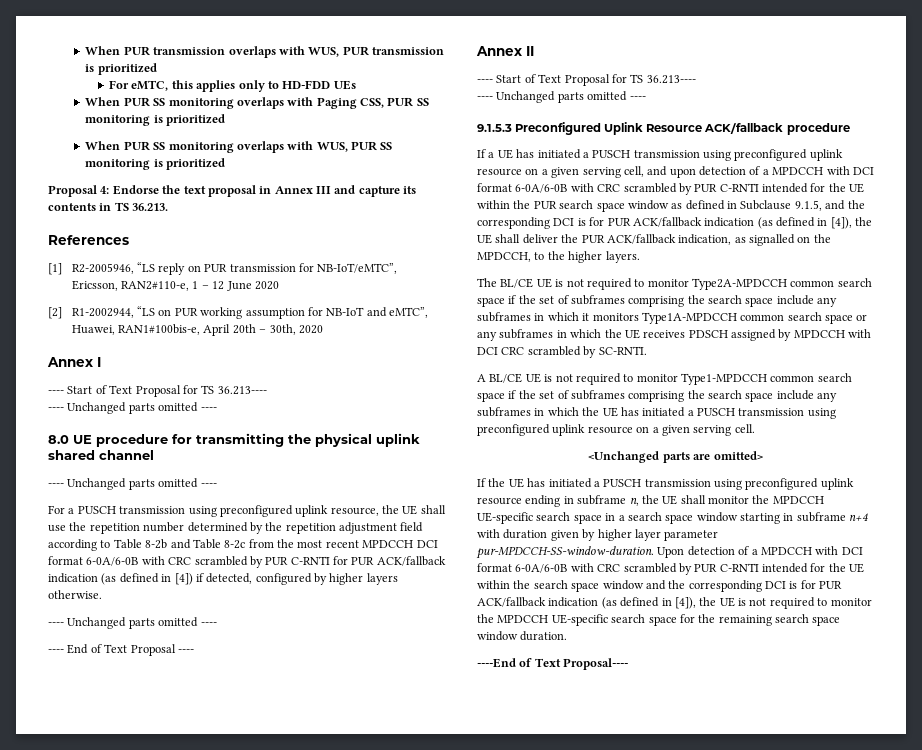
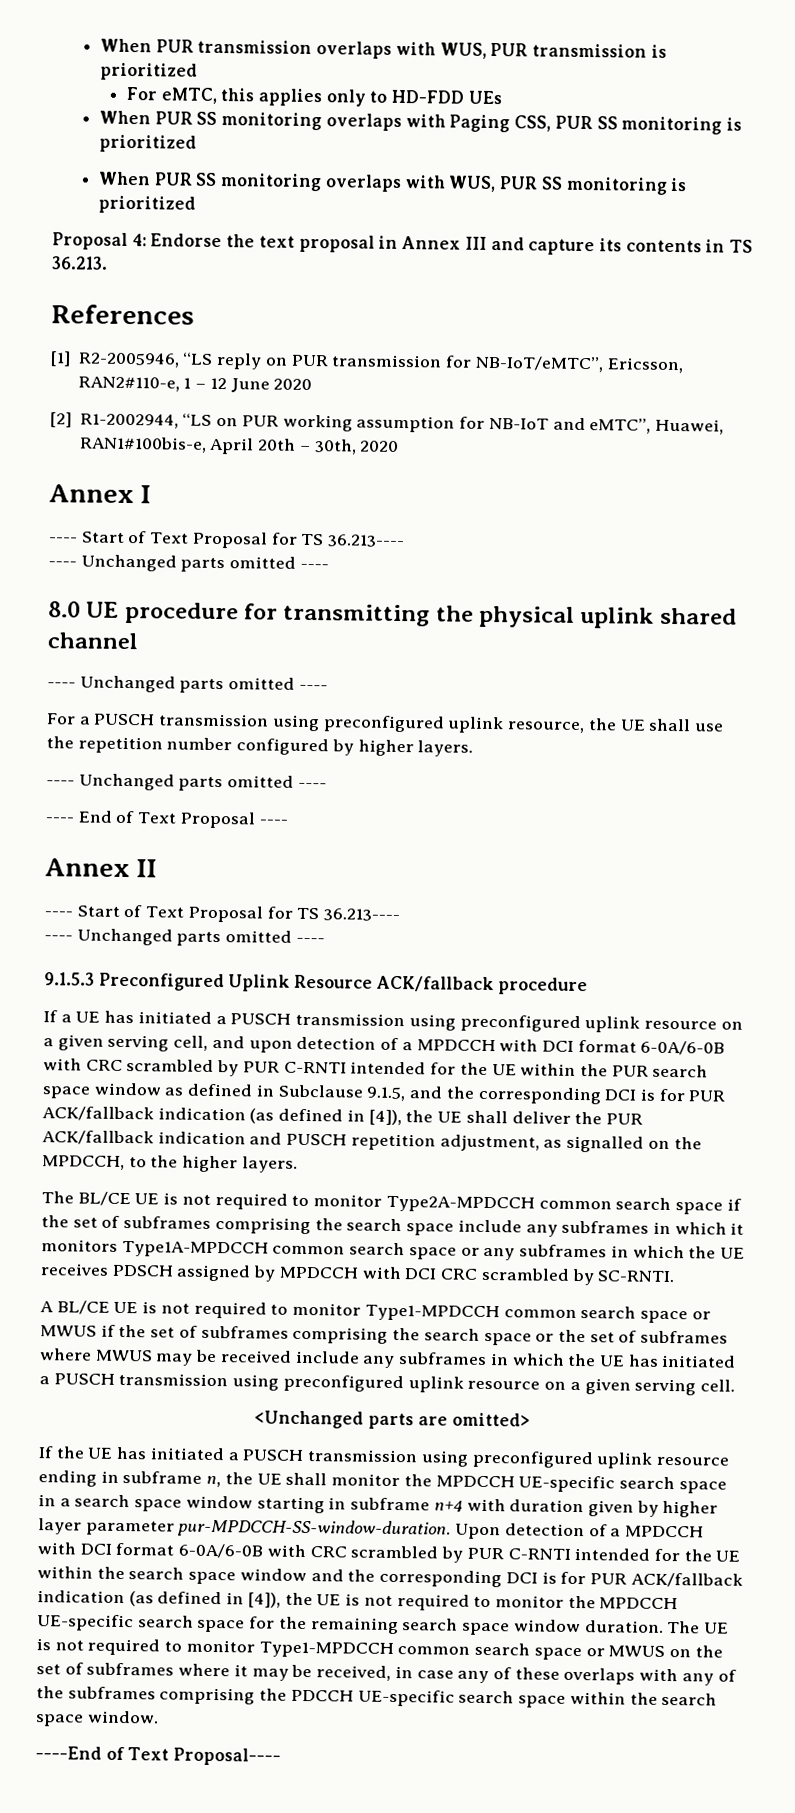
- For a PUSCH transmission using preconfigured uplink resource, the UE shall use the repetition number determined by the repetition adjustment field according to Table 8-2b and Table 8-2c from the most recent MPDCCH DCI format 6-0A/6-0B with CRC scrambled by PUR C-RNTI for PUR ACK/fallback indication (as defined in [4]) if detected, configured by higher layers otherwise.
+ For a PUSCH transmission using preconfigured uplink resource, the UE shall use the repetition number configured by higher layers.
- If a UE has initiated a PUSCH transmission using preconfigured uplink resource on a given serving cell, and upon detection of a MPDCCH with DCI format 6-0A/6-0B with CRC scrambled by PUR C-RNTI intended for the UE within the PUR search space window as defined in Subclause 9.1.5, and the corresponding DCI is for PUR ACK/fallback indication (as defined in [4]), the UE shall deliver the PUR ACK/fallback indication, as signalled on the MPDCCH, to the higher layers.
+ If a UE has initiated a PUSCH transmission using preconfigured uplink resource on a given serving cell, and upon detection of a MPDCCH with DCI format 6-0A/6-0B with CRC scrambled by PUR C-RNTI intended for the UE within the PUR search space window as defined in Subclause 9.1.5, and the corresponding DCI is for PUR ACK/fallback indication (as defined in [4]), the UE shall deliver the PUR ACK/fallback indication and PUSCH repetition adjustment, as signalled on the MPDCCH, to the higher layers.
- A BL/CE UE is not required to monitor Type1-MPDCCH common search space if the set of subframes comprising the search space include any subframes in which the UE has initiated a PUSCH transmission using preconfigured uplink resource on a given serving cell.
+ A BL/CE UE is not required to monitor Type1-MPDCCH common search space or MWUS if the set of subframes comprising the search space or the set of subframes where MWUS may be received include any subframes in which the UE has initiated a PUSCH transmission using preconfigured uplink resource on a given serving cell.
+ The UE is not required to monitor Type1-MPDCCH common search space or MWUS on the set of subframes where it may be received, in case any of these overlaps with any of the subframes comprising the PDCCH UE-specific search space within the search space window.

